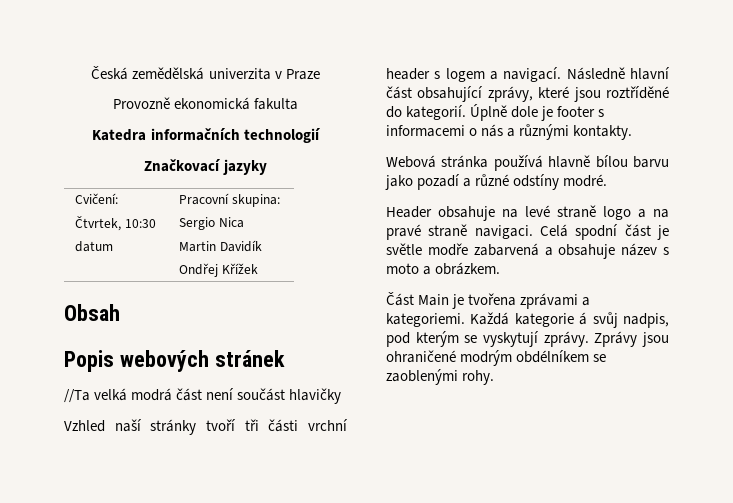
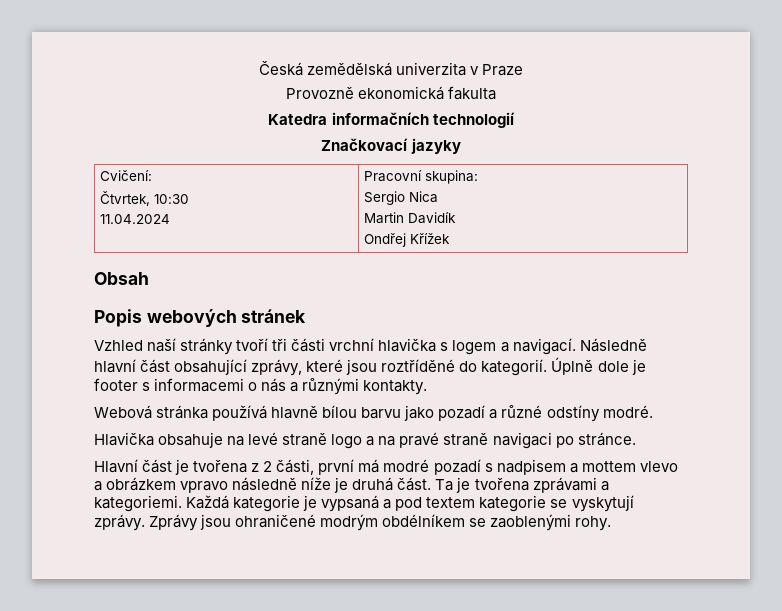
  Cvičení:
  Čtvrtek, 10:30
- datum | Pracovní skupina:
+ 11.04.2024 | Pracovní skupina:
- //Ta velká modrá část není součást hlavičky
- Vzhled naší stránky tvoří tři části vrchní header s logem a navigací.
+ Vzhled naší stránky tvoří tři části vrchní hlavička s logem a navigací.
- Header obsahuje na levé straně logo a na pravé straně navigaci. Celá spodní část je světle modře zabarvená a obsahuje název s moto a obrázkem.
- Část Main je tvořena zprávami a kategoriemi.
+ Hlavička obsahuje na levé straně logo a na pravé straně navigaci po stránce.
+ Hlavní část je tvořena z 2 části, první má modré pozadí s nadpisem a mottem vlevo a obrázkem vpravo následně níže je druhá část. Ta je tvořena zprávami a kategoriemi.
- Každá kategorie á svůj nadpis, pod kterým se vyskytují zprávy.
+ Každá kategorie je vypsaná a pod textem kategorie se vyskytují zprávy.

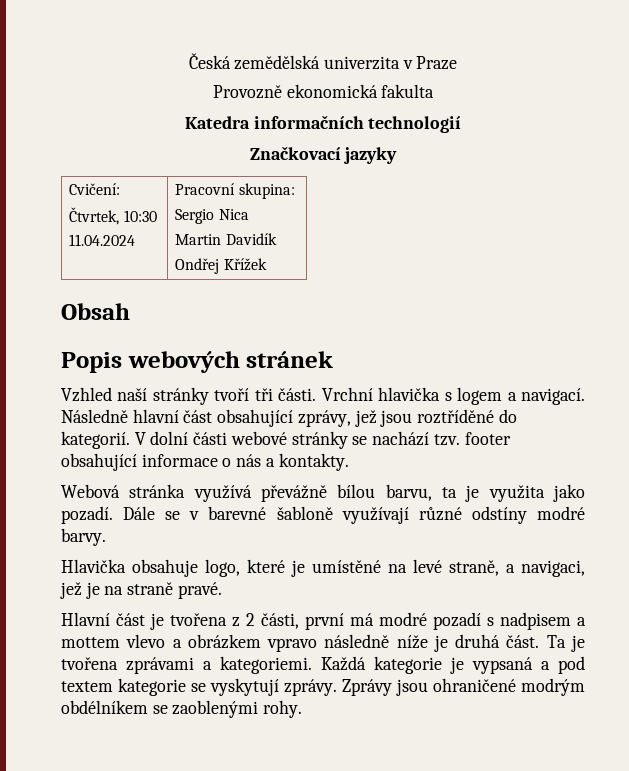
- Vzhled naší stránky tvoří tři části vrchní hlavička s logem a navigací.
+ Vzhled naší stránky tvoří tři části. Vrchní hlavička s logem a navigací.
- Následně hlavní část obsahující zprávy, které jsou roztříděné do kategorií.
+ Následně hlavní část obsahující zprávy, jež jsou roztříděné do kategorií.
- Úplně dole je footer s informacemi o nás a různými kontakty.
+ V dolní části webové stránky se nachází tzv. footer obsahující informace o nás a kontakty.
- Webová stránka používá hlavně bílou barvu jako pozadí a různé odstíny modré.
- Hlavička obsahuje na levé straně logo a na pravé straně navigaci po stránce.
+ Webová stránka využívá převážně bílou barvu, ta je využita jako pozadí. Dále se v barevné šabloně využívají různé odstíny modré barvy.
+ Hlavička obsahuje logo, které je umístěné na levé straně, a navigaci, jež je na straně pravé.

